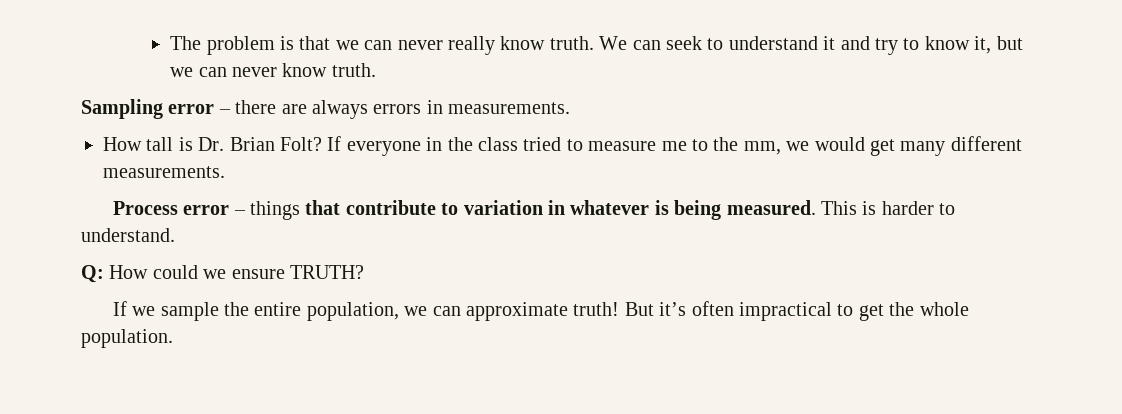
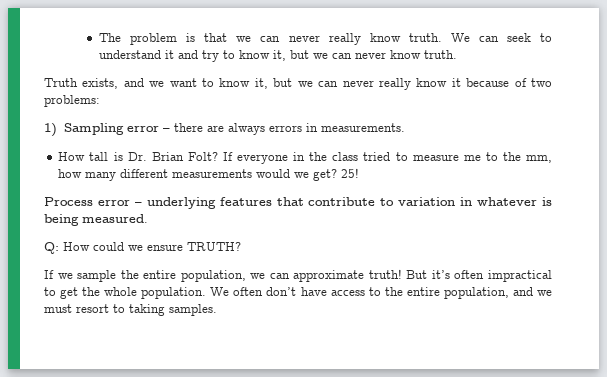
- Sampling error – there are always errors in measurements.
+ Truth exists, and we want to know it, but we can never really know it because of two problems:
+ 1) Sampling error – there are always errors in measurements.
- If everyone in the class tried to measure me to the mm, we would get many different measurements.
+ If everyone in the class tried to measure me to the mm, how many different measurements would we get? 25!
- Process error – things that contribute to variation in whatever is being measured. This is harder to understand.
+ Process error – underlying features that contribute to variation in whatever is being measured.
+ We often don’t have access to the entire population, and we must resort to taking samples.

